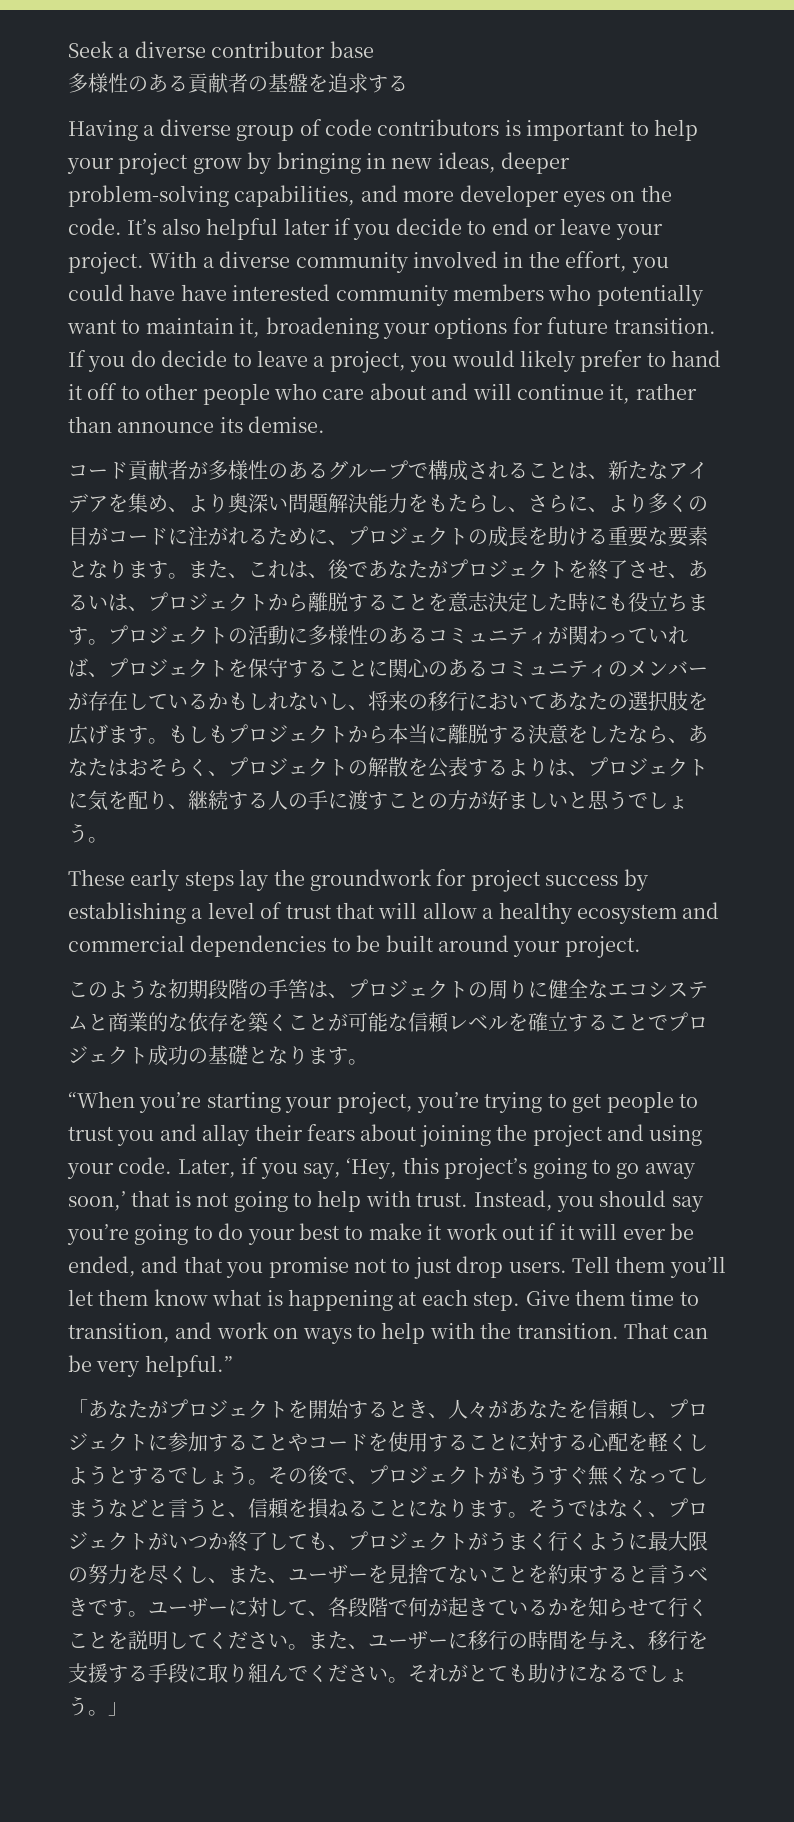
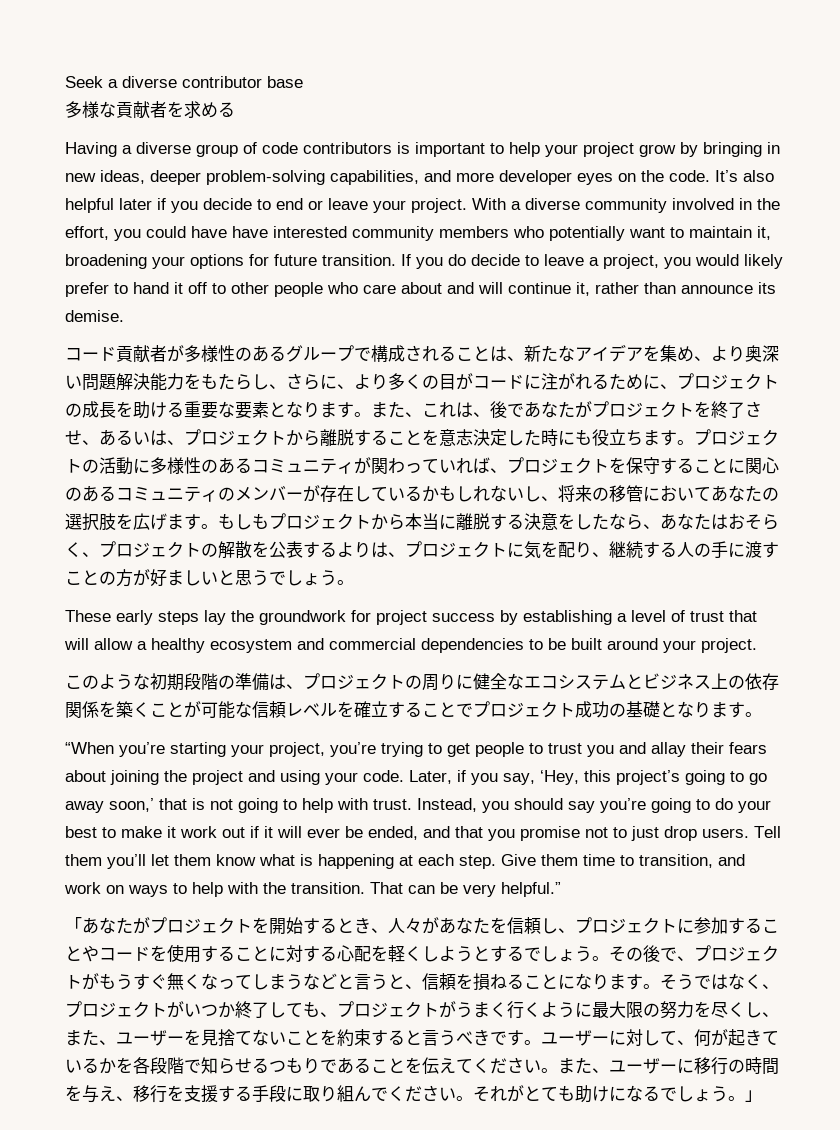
- 多様性のある貢献者の基盤を追求する
+ 多様な貢献者を求める
- プロジェクトの活動に多様性のあるコミュニティが関わっていれば、プロジェクトを保守することに関心のあるコミュニティのメンバーが存在しているかもしれないし、将来の移行においてあなたの選択肢を広げます。
+ プロジェクトの活動に多様性のあるコミュニティが関わっていれば、プロジェクトを保守することに関心のあるコミュニティのメンバーが存在しているかもしれないし、将来の移管においてあなたの選択肢を広げます。
- このような初期段階の手筈は、プロジェクトの周りに健全なエコシステムと商業的な依存を築くことが可能な信頼レベルを確立することでプロジェクト成功の基礎となります。
+ このような初期段階の準備は、プロジェクトの周りに健全なエコシステムとビジネス上の依存関係を築くことが可能な信頼レベルを確立することでプロジェクト成功の基礎となります。
- ユーザーに対して、各段階で何が起きているかを知らせて行くことを説明してください。
+ ユーザーに対して、何が起きているかを各段階で知らせるつもりであることを伝えてください。

